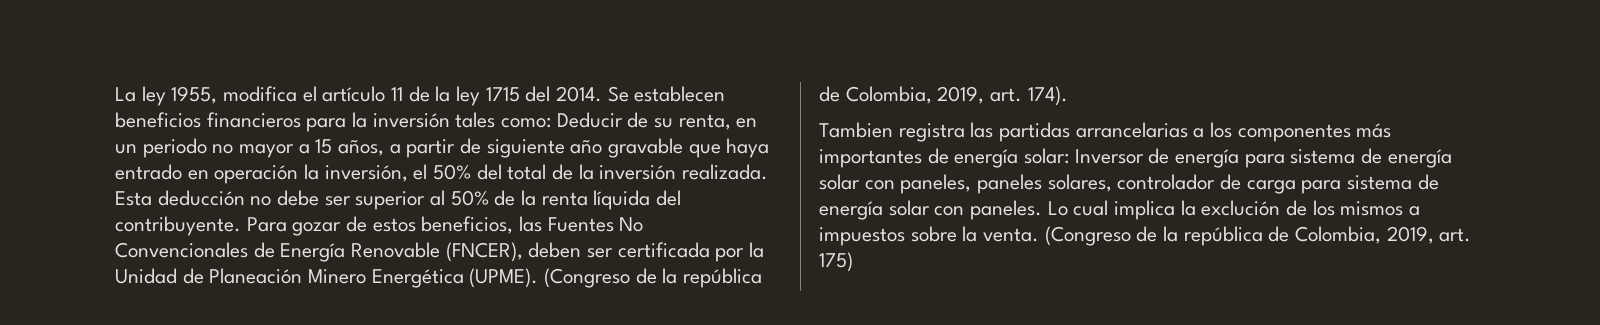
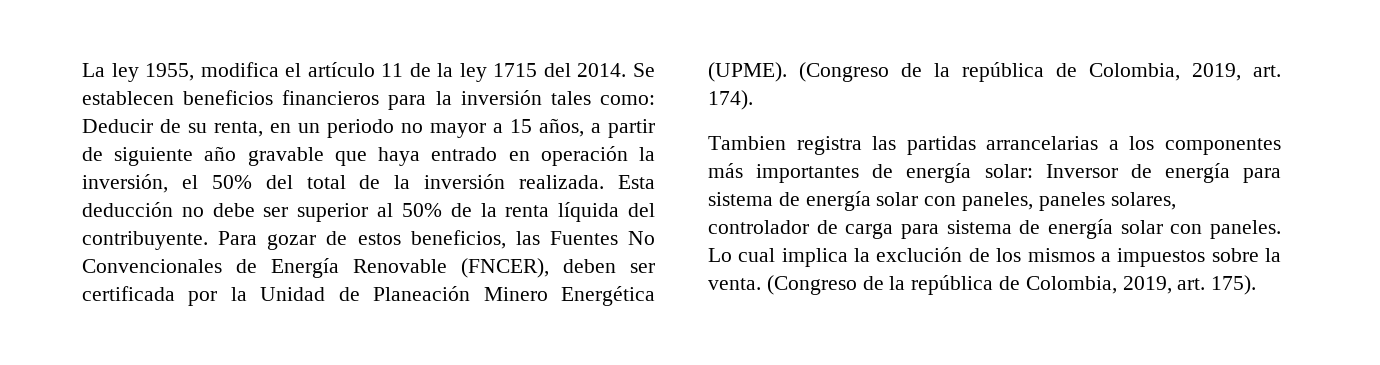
- (Congreso de la república de Colombia, 2019, art. 175)
+ (Congreso de la república de Colombia, 2019, art. 175).

